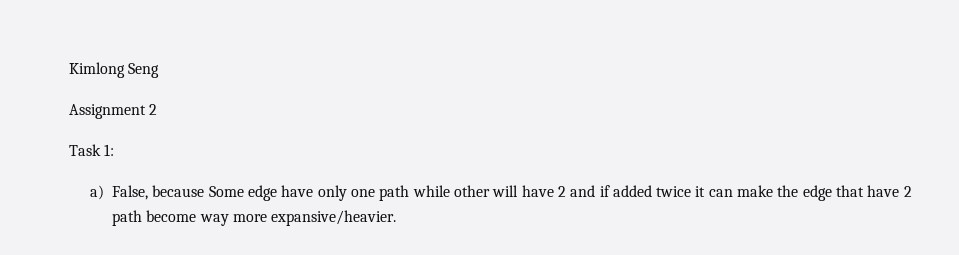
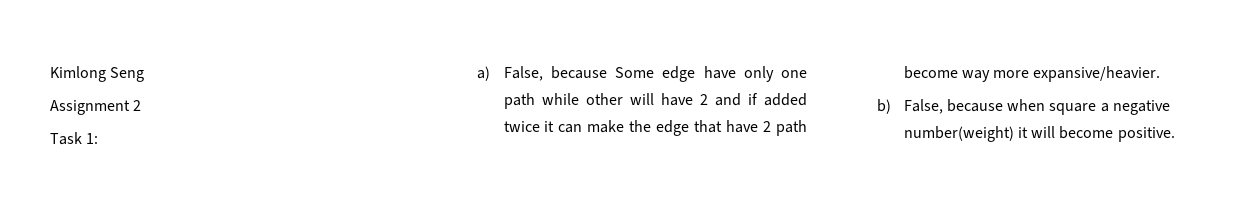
+ b) False, because when square a negative number(weight) it will become positive.

